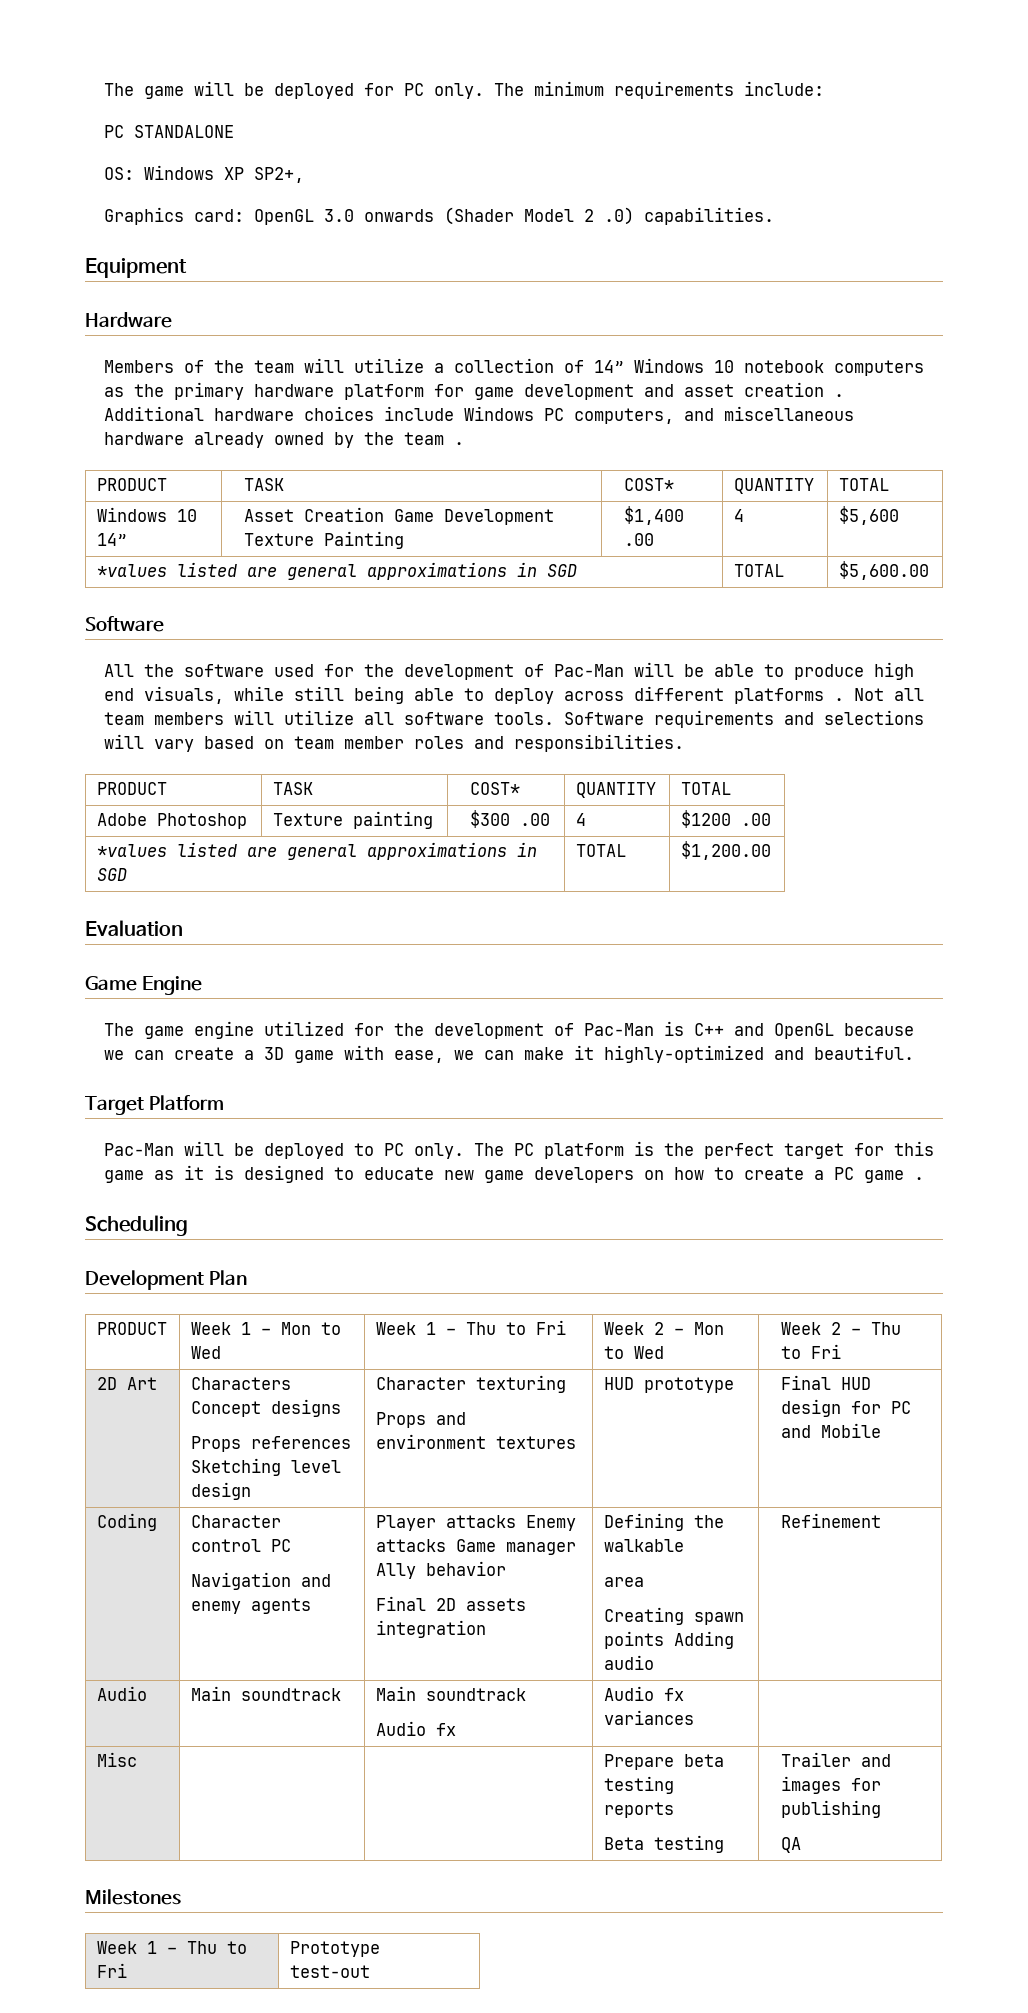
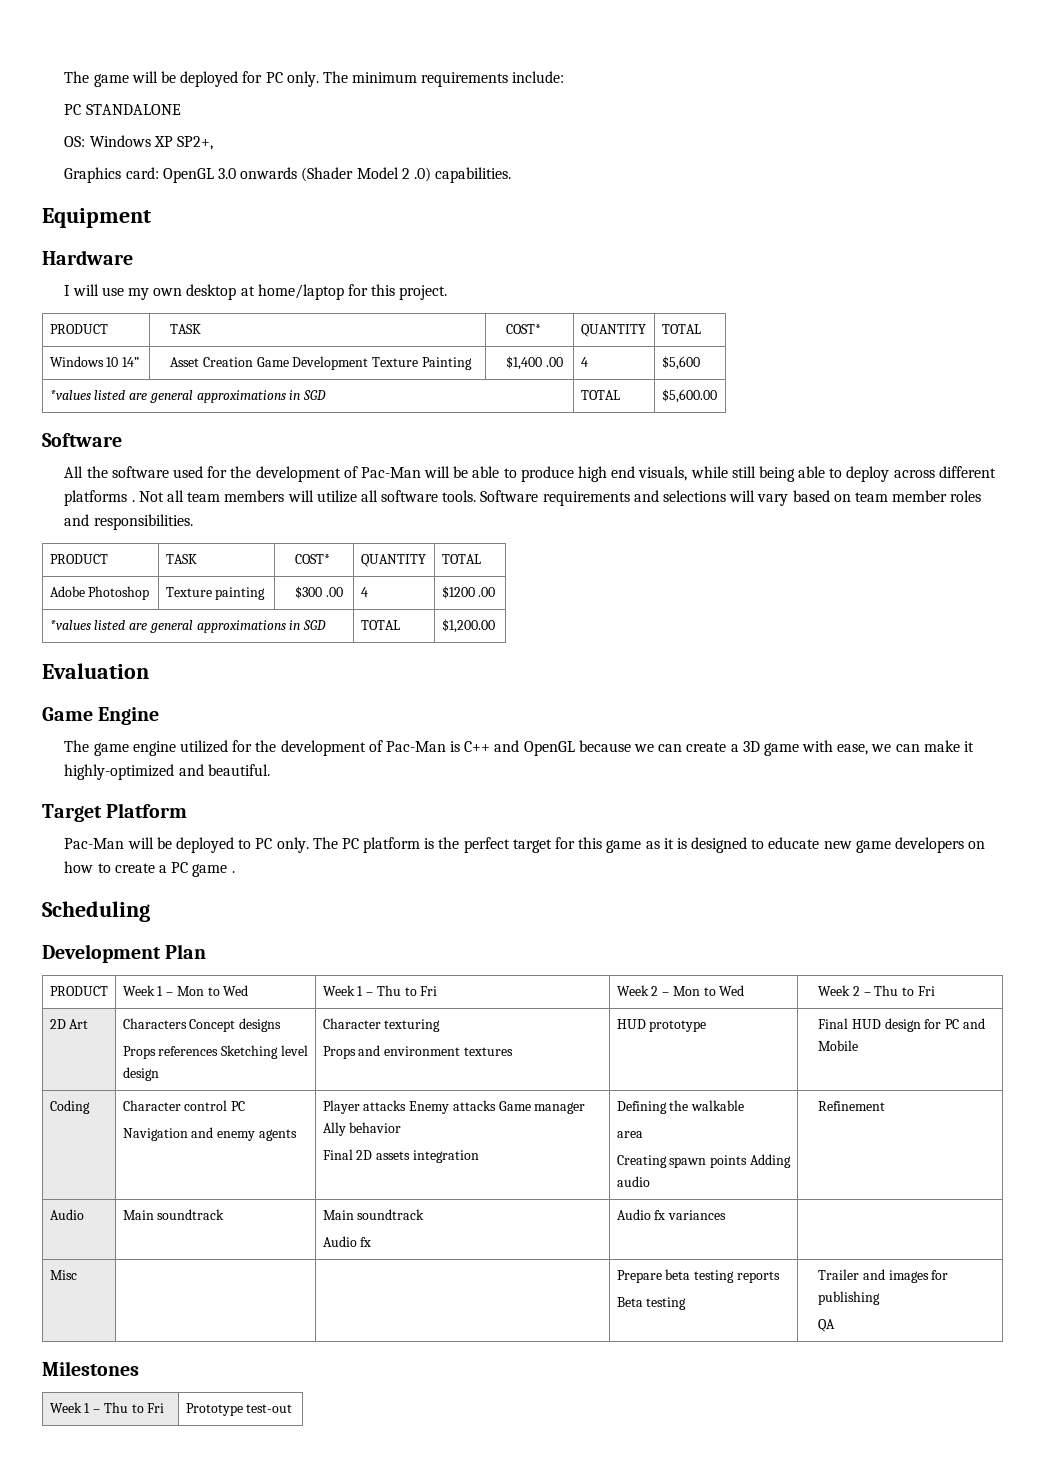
- Members of the team will utilize a collection of 14” Windows 10 notebook computers as the primary hardware platform for game development and asset creation . Additional hardware choices include Windows PC computers, and miscellaneous hardware already owned by the team .
+ I will use my own desktop at home/laptop for this project.

